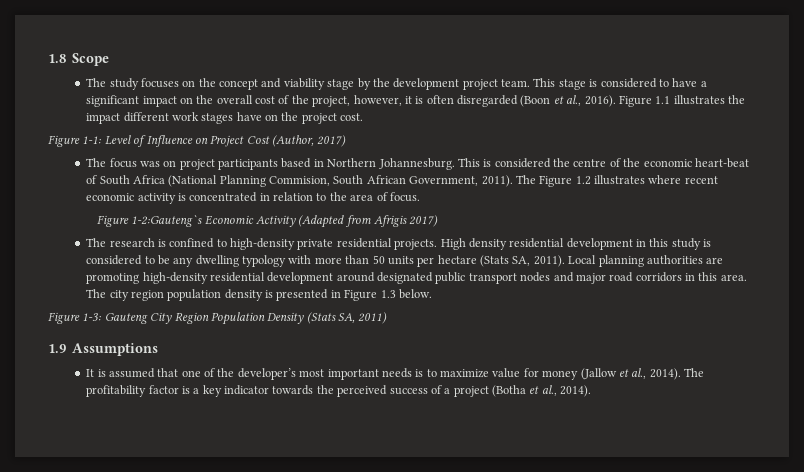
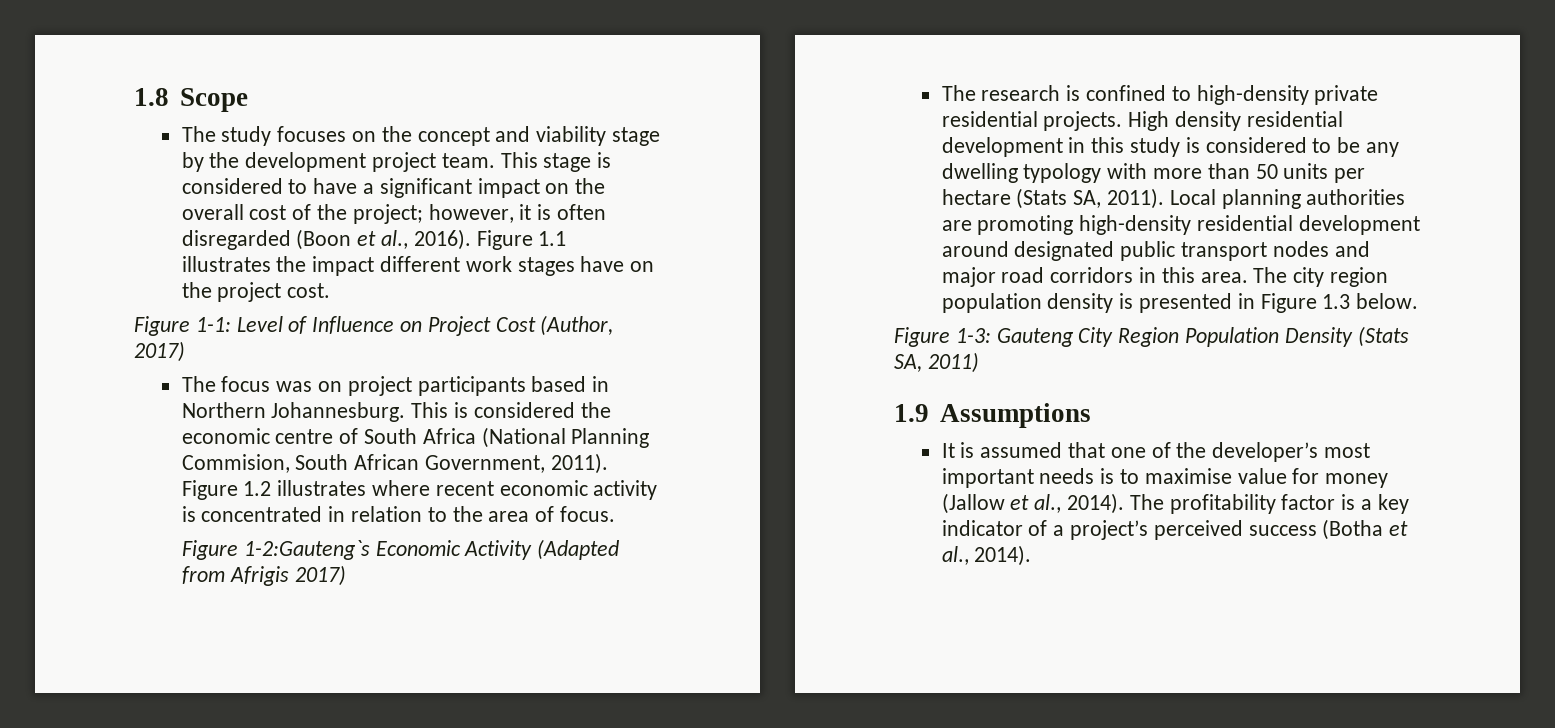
- This stage is considered to have a significant impact on the overall cost of the project, however, it is often disregarded (Boon et al., 2016).
+ This stage is considered to have a significant impact on the overall cost of the project; however, it is often disregarded (Boon et al., 2016).
- This is considered the centre of the economic heart-beat of South Africa (National Planning Commision, South African Government, 2011).
+ This is considered the economic centre of South Africa (National Planning Commision, South African Government, 2011).
- The Figure 1.2 illustrates where recent economic activity is concentrated in relation to the area of focus.
+ Figure 1.2 illustrates where recent economic activity is concentrated in relation to the area of focus.
- It is assumed that one of the developer’s most important needs is to maximize value for money (Jallow et al., 2014).
+ It is assumed that one of the developer’s most important needs is to maximise value for money (Jallow et al., 2014).
- The profitability factor is a key indicator towards the perceived success of a project (Botha et al., 2014).
+ The profitability factor is a key indicator of a project’s perceived success (Botha et al., 2014).

